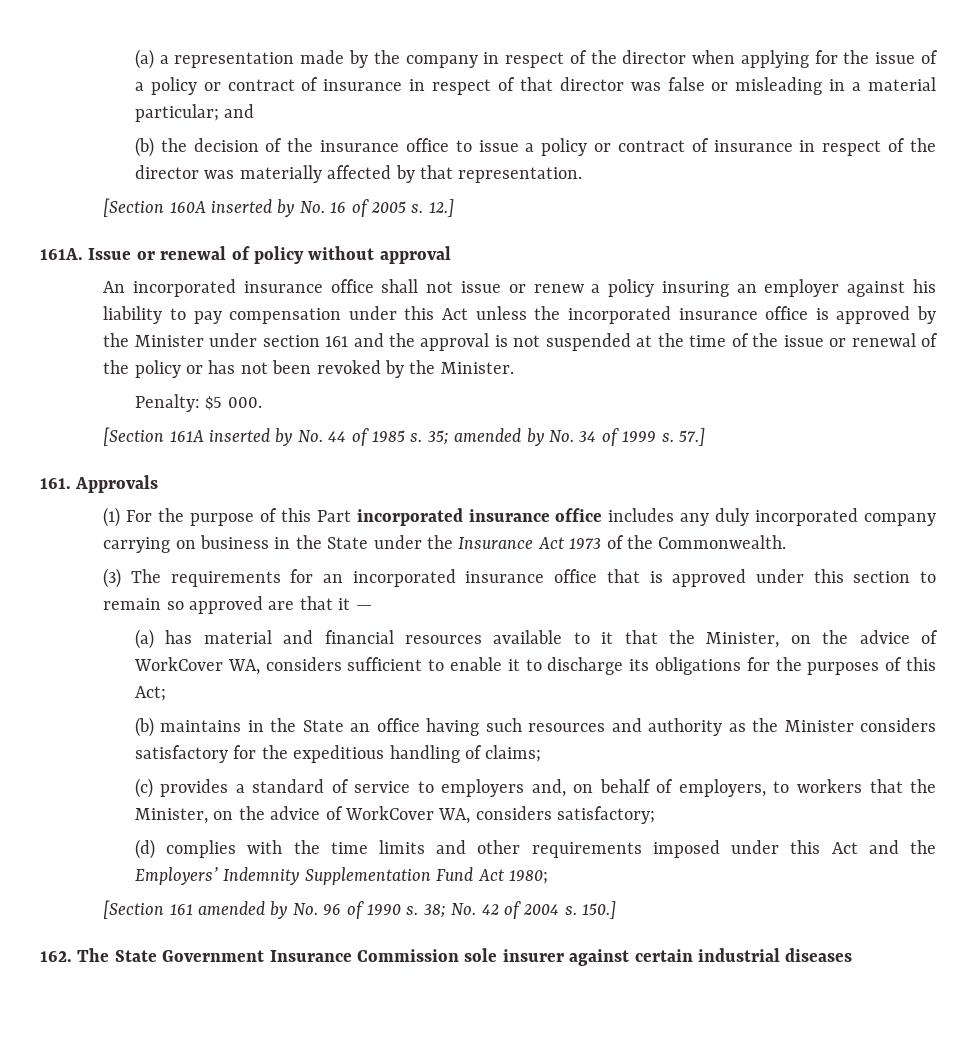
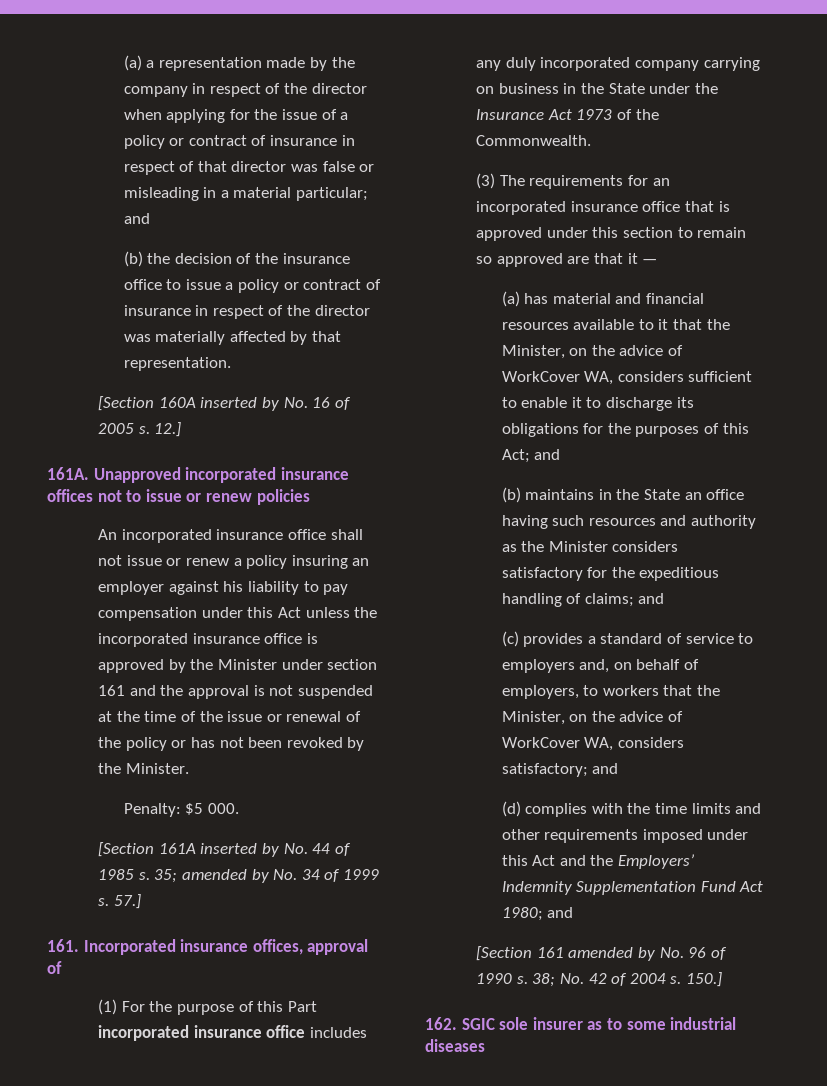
- Issue or renewal of policy without approval
+ Unapproved incorporated insurance offices not to issue or renew policies
- 161. Approvals
+ 161. Incorporated insurance offices, approval of
- (a) has material and financial resources available to it that the Minister, on the advice of WorkCover WA, considers sufficient to enable it to discharge its obligations for the purposes of this Act;
+ (a) has material and financial resources available to it that the Minister, on the advice of WorkCover WA, considers sufficient to enable it to discharge its obligations for the purposes of this Act; and
- (b) maintains in the State an office having such resources and authority as the Minister considers satisfactory for the expeditious handling of claims;
+ (b) maintains in the State an office having such resources and authority as the Minister considers satisfactory for the expeditious handling of claims; and
- (c) provides a standard of service to employers and, on behalf of employers, to workers that the Minister, on the advice of WorkCover WA, considers satisfactory;
+ (c) provides a standard of service to employers and, on behalf of employers, to workers that the Minister, on the advice of WorkCover WA, considers satisfactory; and
- (d) complies with the time limits and other requirements imposed under this Act and the Employers’ Indemnity Supplementation Fund Act 1980;
+ (d) complies with the time limits and other requirements imposed under this Act and the Employers’ Indemnity Supplementation Fund Act 1980; and
- 162. The State Government Insurance Commission sole insurer against certain industrial diseases
+ 162. SGIC sole insurer as to some industrial diseases

